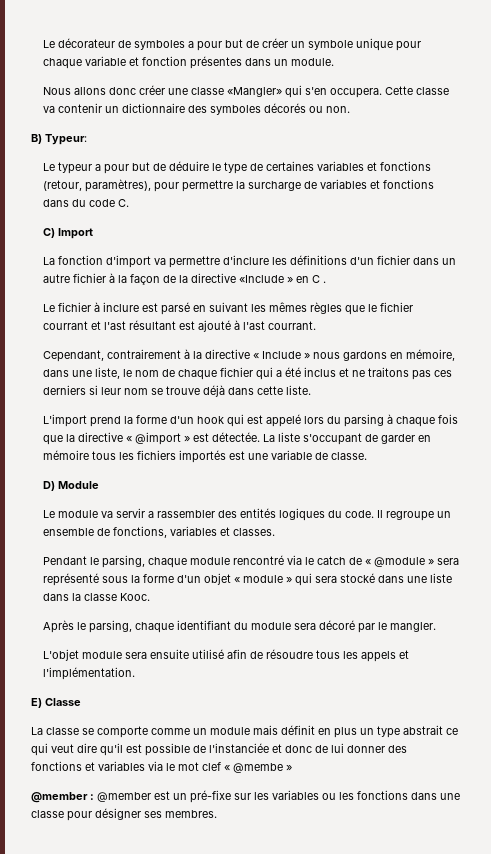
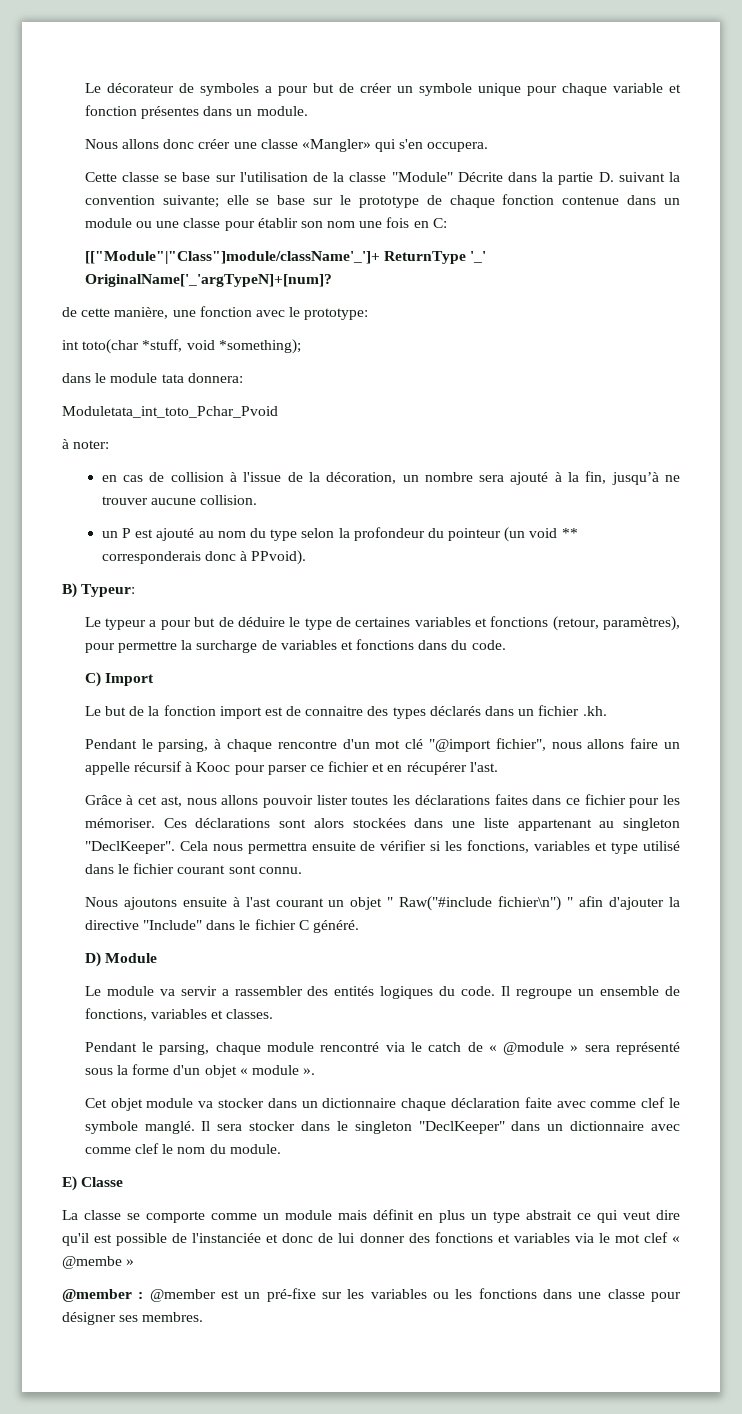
- Nous allons donc créer une classe «Mangler» qui s'en occupera. Cette classe va contenir un dictionnaire des symboles décorés ou non.
+ Nous allons donc créer une classe «Mangler» qui s'en occupera.
+ Cette classe se base sur l'utilisation de la classe "Module" Décrite dans la partie D. suivant la convention suivante; elle se base sur le prototype de chaque fonction contenue dans un module ou une classe pour établir son nom une fois en C:
+ [["Module"|"Class"]module/className'_']+ ReturnType '_' OriginalName['_'argTypeN]+[num]?
+ de cette manière, une fonction avec le prototype:
+ int toto(char *stuff, void *something);
+ dans le module tata donnera:
+ Moduletata_int_toto_Pchar_Pvoid
+ à noter:
+ en cas de collision à l'issue de la décoration, un nombre sera ajouté à la fin, jusqu’à ne trouver aucune collision.
+ un P est ajouté au nom du type selon la profondeur du pointeur (un void ** corresponderais donc à PPvoid).
- Le typeur a pour but de déduire le type de certaines variables et fonctions (retour, paramètres), pour permettre la surcharge de variables et fonctions dans du code C.
+ Le typeur a pour but de déduire le type de certaines variables et fonctions (retour, paramètres), pour permettre la surcharge de variables et fonctions dans du code.
- La fonction d'import va permettre d'inclure les définitions d'un fichier dans un autre fichier à la façon de la directive «Include » en C .
- Le fichier à inclure est parsé en suivant les mêmes règles que le fichier courrant et l'ast résultant est ajouté à l'ast courrant.
- Cependant, contrairement à la directive « Include » nous gardons en mémoire, dans une liste, le nom de chaque fichier qui a été inclus et ne traitons pas ces derniers si leur nom se trouve déjà dans cette liste.
- L'import prend la forme d'un hook qui est appelé lors du parsing à chaque fois que la directive « @import » est détectée. La liste s'occupant de garder en mémoire tous les fichiers importés est une variable de classe.
+ Le but de la fonction import est de connaitre des types déclarés dans un fichier .kh.
+ Pendant le parsing, à chaque rencontre d'un mot clé "@import fichier", nous allons faire un appelle récursif à Kooc pour parser ce fichier et en récupérer l'ast.
+ Grâce à cet ast, nous allons pouvoir lister toutes les déclarations faites dans ce fichier pour les mémoriser. Ces déclarations sont alors stockées dans une liste appartenant au singleton "DeclKeeper". Cela nous permettra ensuite de vérifier si les fonctions, variables et type utilisé dans le fichier courant sont connu.
+ Nous ajoutons ensuite à l'ast courant un objet " Raw("#include fichier\n") " afin d'ajouter la directive "Include" dans le fichier C généré.
- Pendant le parsing, chaque module rencontré via le catch de « @module » sera représenté sous la forme d'un objet « module » qui sera stocké dans une liste dans la classe Kooc.
- Après le parsing, chaque identifiant du module sera décoré par le mangler.
- L'objet module sera ensuite utilisé afin de résoudre tous les appels et l'implémentation.
+ Pendant le parsing, chaque module rencontré via le catch de « @module » sera représenté sous la forme d'un objet « module ».
+ Cet objet module va stocker dans un dictionnaire chaque déclaration faite avec comme clef le symbole manglé. Il sera stocker dans le singleton "DeclKeeper" dans un dictionnaire avec comme clef le nom du module.

